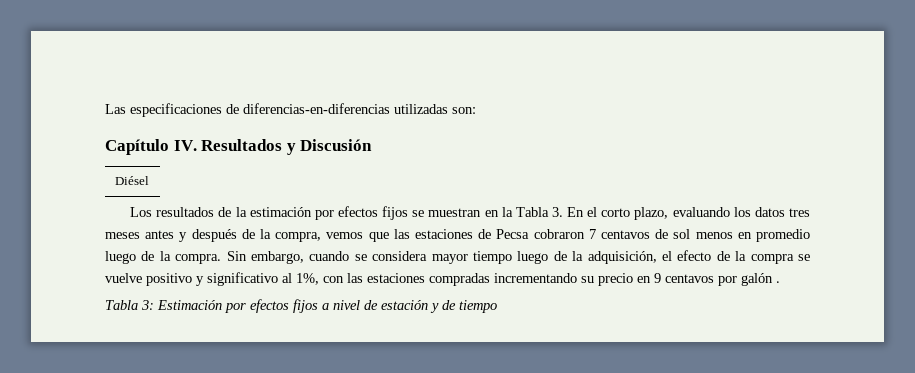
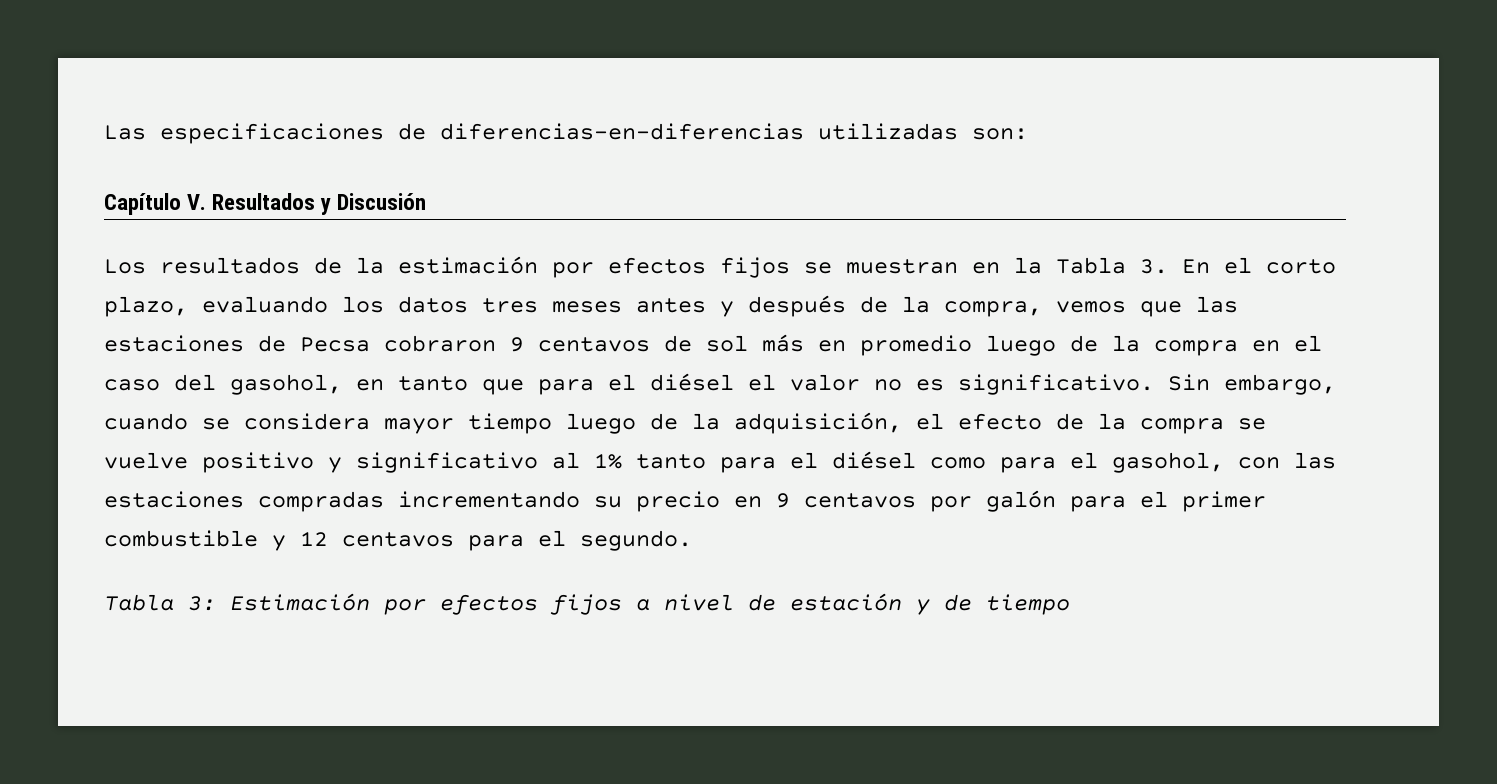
- Capítulo IV. Resultados y Discusión
+ Capítulo V. Resultados y Discusión
- Diésel
- Los resultados de la estimación por efectos fijos se muestran en la Tabla 3. En el corto plazo, evaluando los datos tres meses antes y después de la compra, vemos que las estaciones de Pecsa cobraron 7 centavos de sol menos en promedio luego de la compra.
+ Los resultados de la estimación por efectos fijos se muestran en la Tabla 3. En el corto plazo, evaluando los datos tres meses antes y después de la compra, vemos que las estaciones de Pecsa cobraron 9 centavos de sol más en promedio luego de la compra en el caso del gasohol, en tanto que para el diésel el valor no es significativo.
- Sin embargo, cuando se considera mayor tiempo luego de la adquisición, el efecto de la compra se vuelve positivo y significativo al 1%, con las estaciones compradas incrementando su precio en 9 centavos por galón .
+ Sin embargo, cuando se considera mayor tiempo luego de la adquisición, el efecto de la compra se vuelve positivo y significativo al 1% tanto para el diésel como para el gasohol, con las estaciones compradas incrementando su precio en 9 centavos por galón para el primer combustible y 12 centavos para el segundo.

